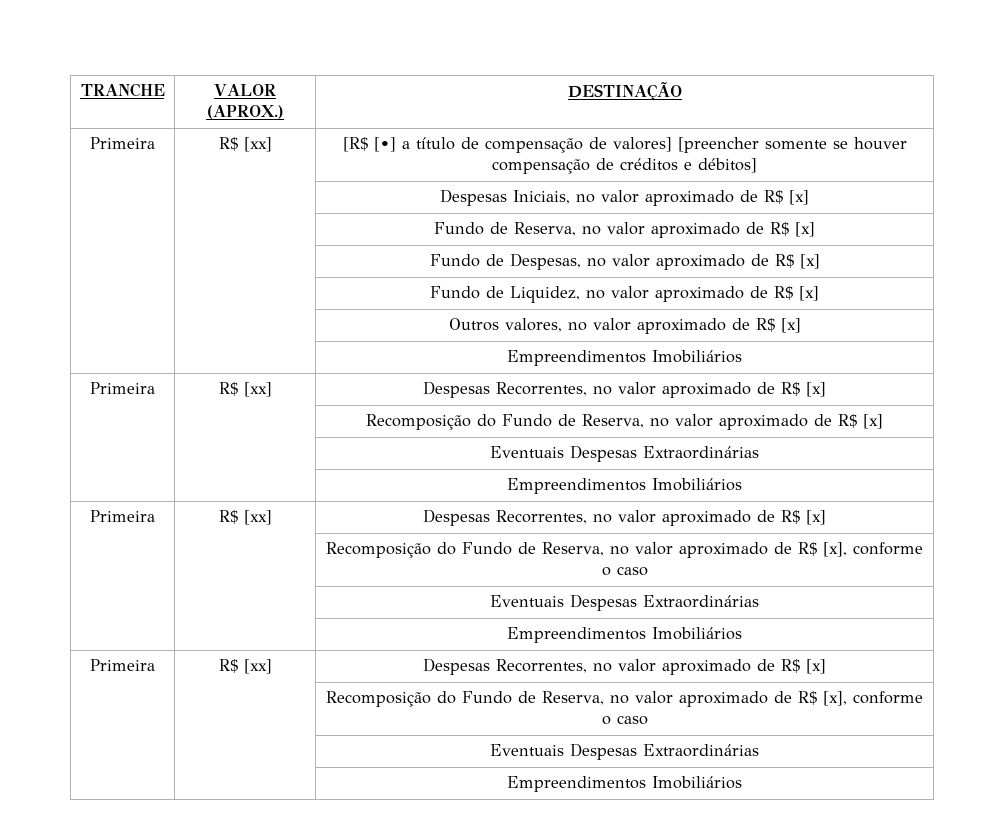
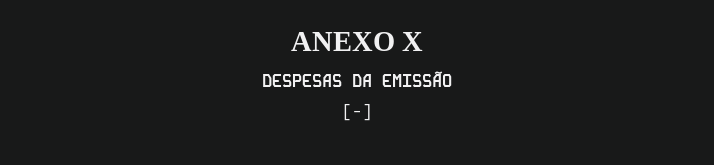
- TRANCHE | VALOR (APROX.) | DESTINAÇÃO
- Primeira | R$ [xx] | [R$ [•] a título de compensação de valores] [preencher somente se houver compensação de créditos e débitos]
- | | Despesas Iniciais, no valor aproximado de R$ [x]
- | | Fundo de Reserva, no valor aproximado de R$ [x]
- | | Fundo de Despesas, no valor aproximado de R$ [x]
- | | Fundo de Liquidez, no valor aproximado de R$ [x]
- | | Outros valores, no valor aproximado de R$ [x]
- | | Empreendimentos Imobiliários
- Primeira | R$ [xx] | Despesas Recorrentes, no valor aproximado de R$ [x]
- | | Recomposição do Fundo de Reserva, no valor aproximado de R$ [x]
- | | Eventuais Despesas Extraordinárias
- | | Empreendimentos Imobiliários
- Primeira | R$ [xx] | Despesas Recorrentes, no valor aproximado de R$ [x]
- | | Recomposição do Fundo de Reserva, no valor aproximado de R$ [x], conforme o caso
- | | Eventuais Despesas Extraordinárias
- | | Empreendimentos Imobiliários
- Primeira | R$ [xx] | Despesas Recorrentes, no valor aproximado de R$ [x]
- | | Recomposição do Fundo de Reserva, no valor aproximado de R$ [x], conforme o caso
- | | Eventuais Despesas Extraordinárias
- | | Empreendimentos Imobiliários
+ ANEXO X
+ DESPESAS DA EMISSÃO
+ [-]

